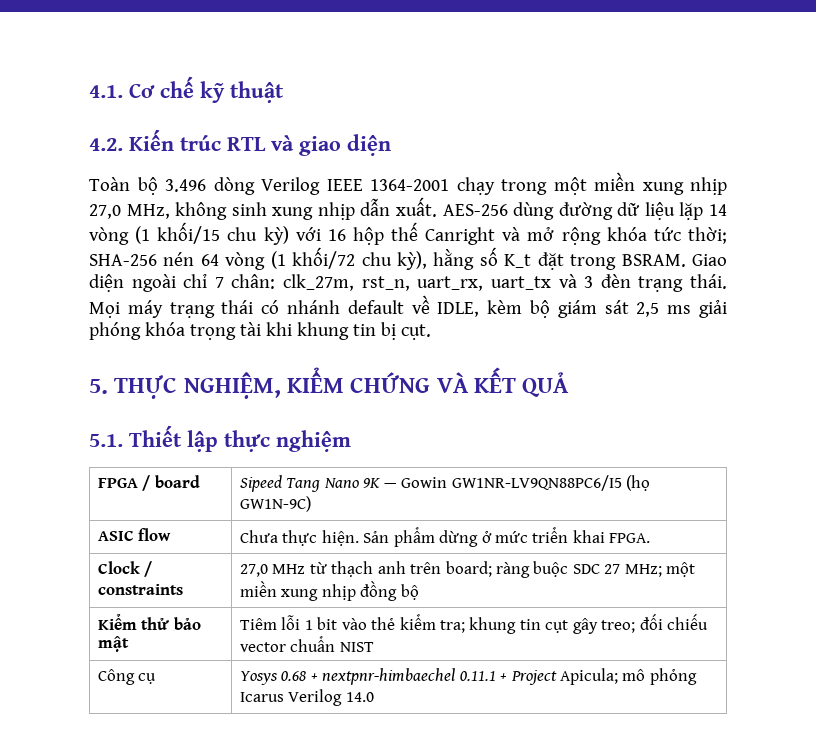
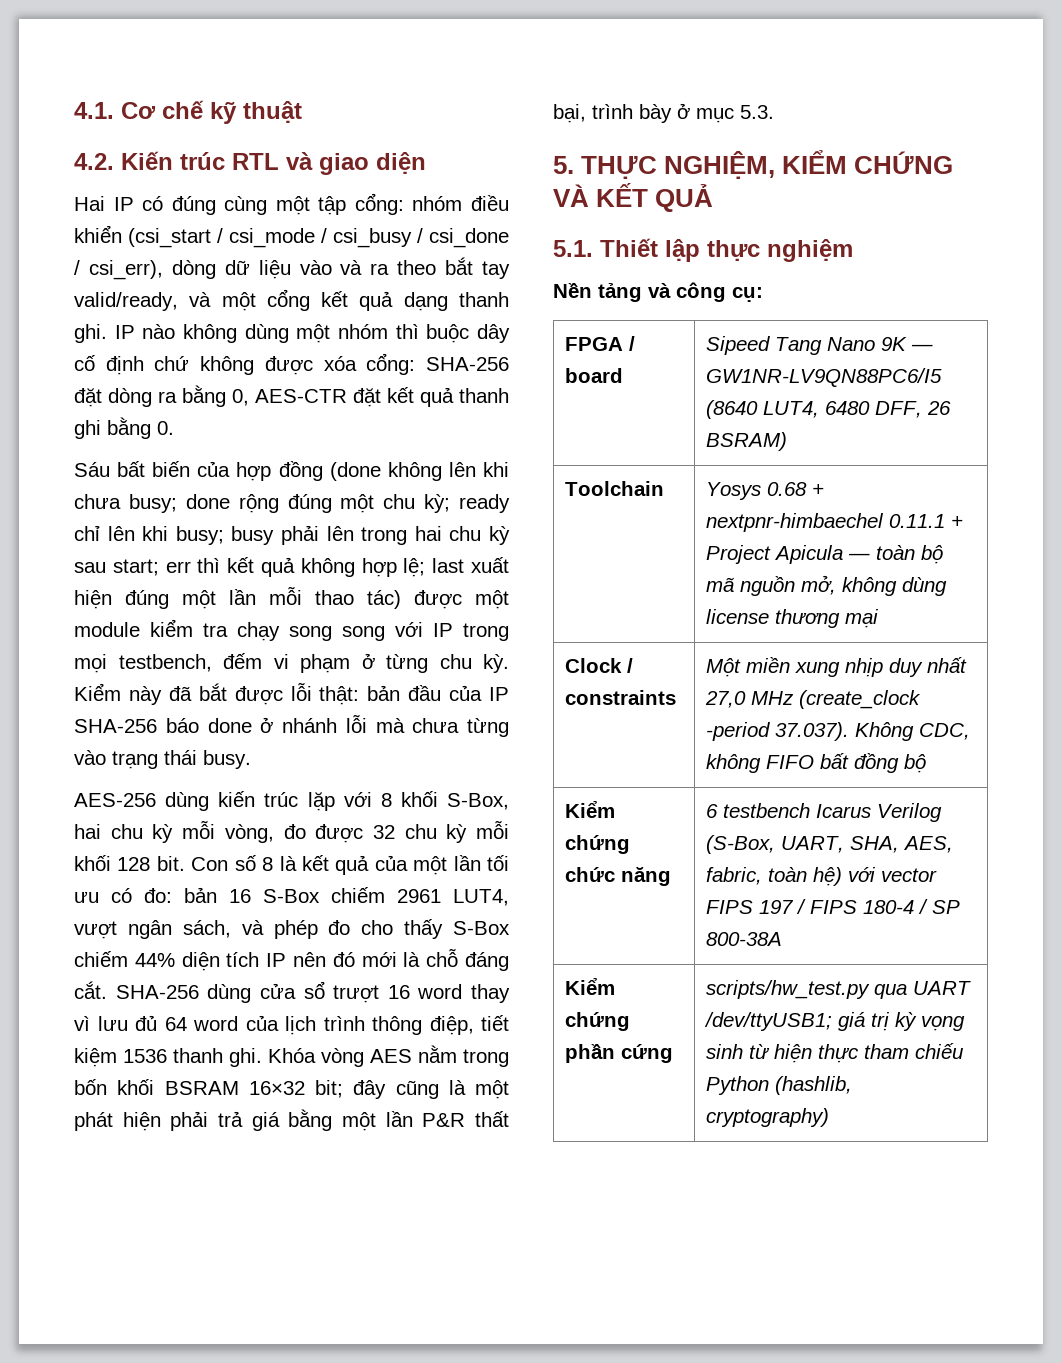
- Toàn bộ 3.496 dòng Verilog IEEE 1364-2001 chạy trong một miền xung nhịp 27,0 MHz, không sinh xung nhịp dẫn xuất. AES-256 dùng đường dữ liệu lặp 14 vòng (1 khối/15 chu kỳ) với 16 hộp thế Canright và mở rộng khóa tức thời; SHA-256 nén 64 vòng (1 khối/72 chu kỳ), hằng số K_t đặt trong BSRAM. Giao diện ngoài chỉ 7 chân: clk_27m, rst_n, uart_rx, uart_tx và 3 đèn trạng thái. Mọi máy trạng thái có nhánh default về IDLE, kèm bộ giám sát 2,5 ms giải phóng khóa trọng tài khi khung tin bị cụt.
+ Hai IP có đúng cùng một tập cổng: nhóm điều khiển (csi_start / csi_mode / csi_busy / csi_done / csi_err), dòng dữ liệu vào và ra theo bắt tay valid/ready, và một cổng kết quả dạng thanh ghi. IP nào không dùng một nhóm thì buộc dây cố định chứ không được xóa cổng: SHA-256 đặt dòng ra bằng 0, AES-CTR đặt kết quả thanh ghi bằng 0.
+ Sáu bất biến của hợp đồng (done không lên khi chưa busy; done rộng đúng một chu kỳ; ready chỉ lên khi busy; busy phải lên trong hai chu kỳ sau start; err thì kết quả không hợp lệ; last xuất hiện đúng một lần mỗi thao tác) được một module kiểm tra chạy song song với IP trong mọi testbench, đếm vi phạm ở từng chu kỳ. Kiểm này đã bắt được lỗi thật: bản đầu của IP SHA-256 báo done ở nhánh lỗi mà chưa từng vào trạng thái busy.
+ AES-256 dùng kiến trúc lặp với 8 khối S-Box, hai chu kỳ mỗi vòng, đo được 32 chu kỳ mỗi khối 128 bit. Con số 8 là kết quả của một lần tối ưu có đo: bản 16 S-Box chiếm 2961 LUT4, vượt ngân sách, và phép đo cho thấy S-Box chiếm 44% diện tích IP nên đó mới là chỗ đáng cắt. SHA-256 dùng cửa sổ trượt 16 word thay vì lưu đủ 64 word của lịch trình thông điệp, tiết kiệm 1536 thanh ghi. Khóa vòng AES nằm trong bốn khối BSRAM 16×32 bit; đây cũng là một phát hiện phải trả giá bằng một lần P&R thất bại, trình bày ở mục 5.3.
+ Nền tảng và công cụ:
- FPGA / board | Sipeed Tang Nano 9K — Gowin GW1NR-LV9QN88PC6/I5 (họ GW1N-9C)
- ASIC flow | Chưa thực hiện. Sản phẩm dừng ở mức triển khai FPGA.
- Clock / constraints | 27,0 MHz từ thạch anh trên board; ràng buộc SDC 27 MHz; một miền xung nhịp đồng bộ
- Kiểm thử bảo mật | Tiêm lỗi 1 bit vào thẻ kiểm tra; khung tin cụt gây treo; đối chiếu vector chuẩn NIST
- Công cụ | Yosys 0.68 + nextpnr-himbaechel 0.11.1 + Project Apicula; mô phỏng Icarus Verilog 14.0
+ FPGA / board | Sipeed Tang Nano 9K — GW1NR-LV9QN88PC6/I5 (8640 LUT4, 6480 DFF, 26 BSRAM)
+ Toolchain | Yosys 0.68 + nextpnr-himbaechel 0.11.1 + Project Apicula — toàn bộ mã nguồn mở, không dùng license thương mại
+ Clock / constraints | Một miền xung nhịp duy nhất 27,0 MHz (create_clock -period 37.037). Không CDC, không FIFO bất đồng bộ
+ Kiểm chứng chức năng | 6 testbench Icarus Verilog (S-Box, UART, SHA, AES, fabric, toàn hệ) với vector FIPS 197 / FIPS 180-4 / SP 800-38A
+ Kiểm chứng phần cứng | scripts/hw_test.py qua UART /dev/ttyUSB1; giá trị kỳ vọng sinh từ hiện thực tham chiếu Python (hashlib, cryptography)

